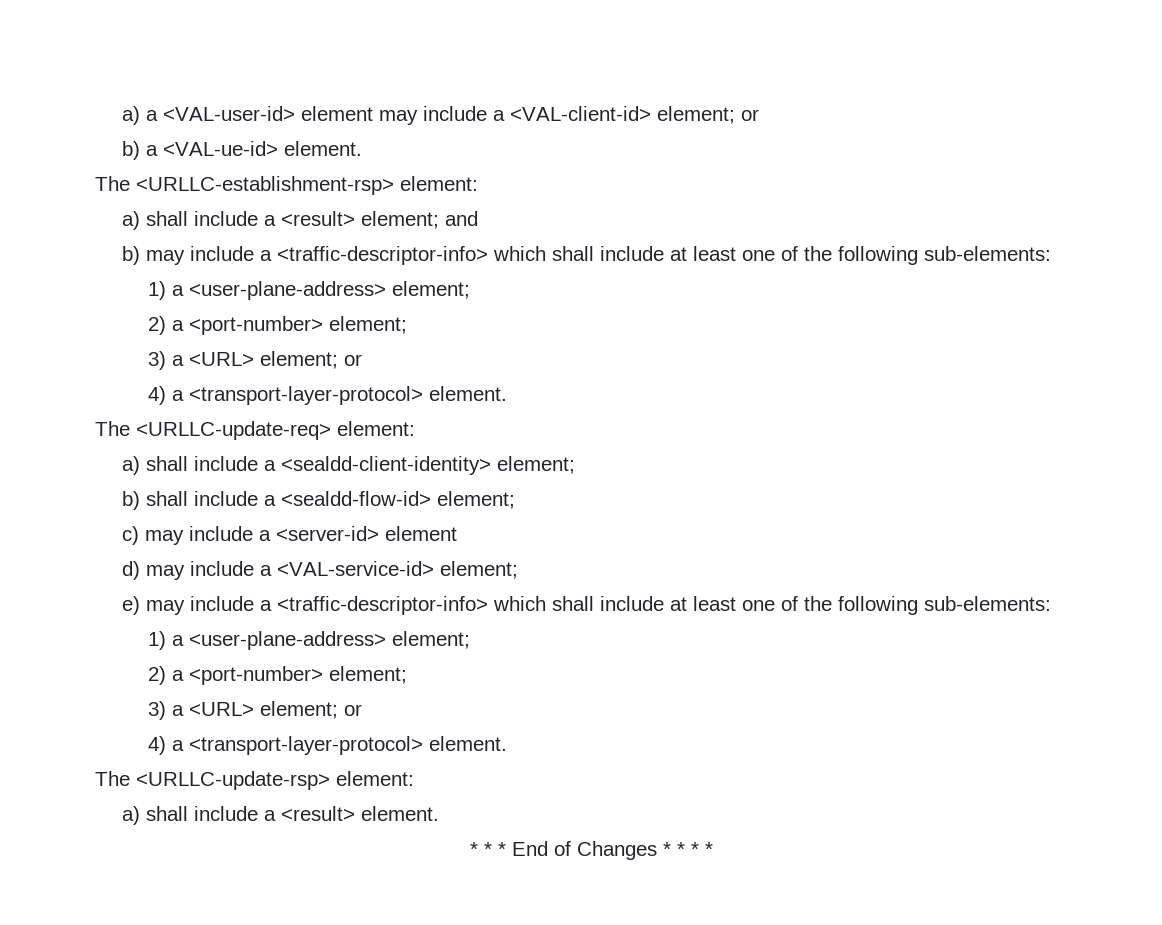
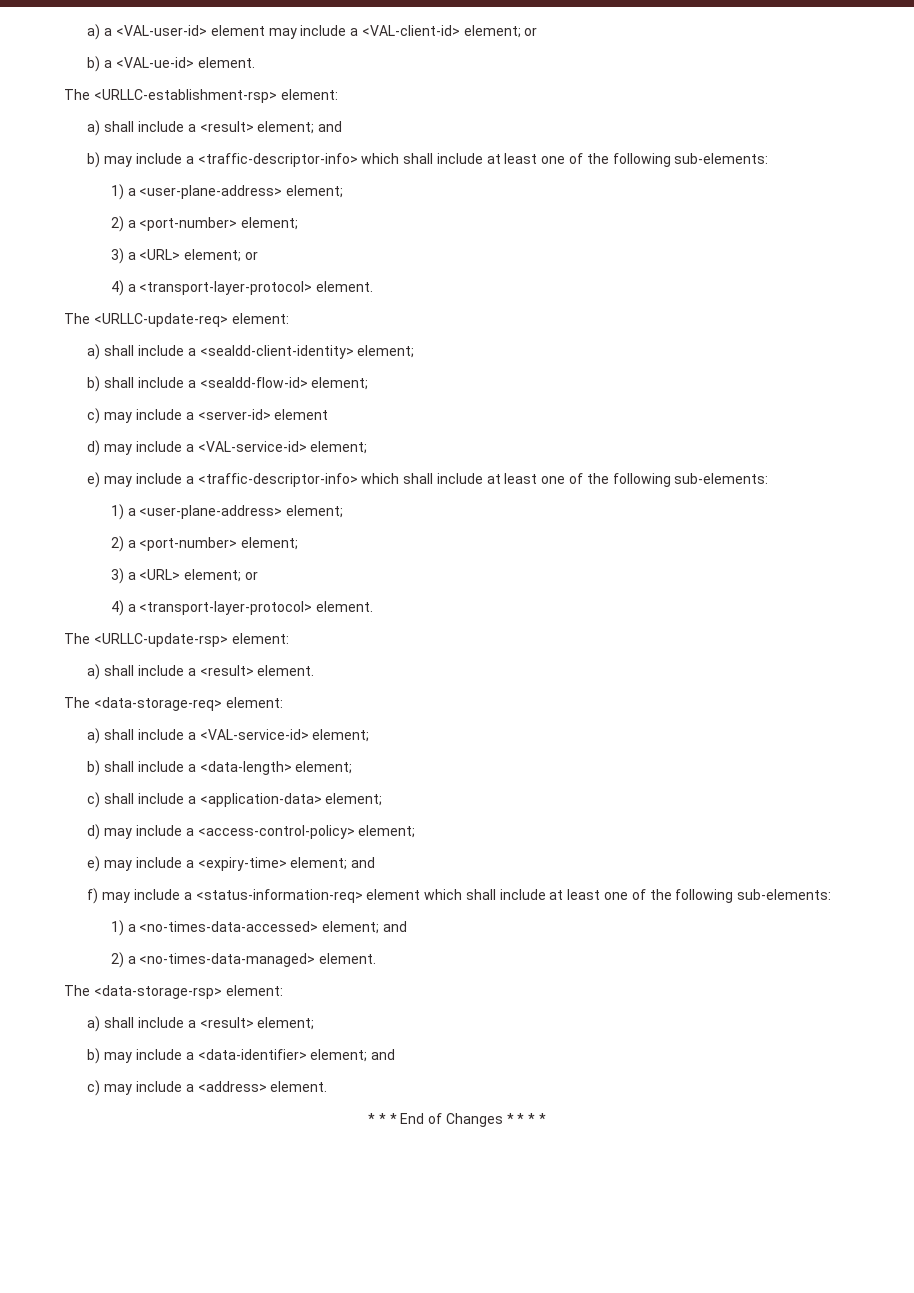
+ The <data-storage-req> element:
+ a) shall include a <VAL-service-id> element;
+ b) shall include a <data-length> element;
+ c) shall include a <application-data> element;
+ d) may include a <access-control-policy> element;
+ e) may include a <expiry-time> element; and
+ f) may include a <status-information-req> element which shall include at least one of the following sub-elements:
+ 1) a <no-times-data-accessed> element; and
+ 2) a <no-times-data-managed> element.
+ The <data-storage-rsp> element:
+ a) shall include a <result> element;
+ b) may include a <data-identifier> element; and
+ c) may include a <address> element.

